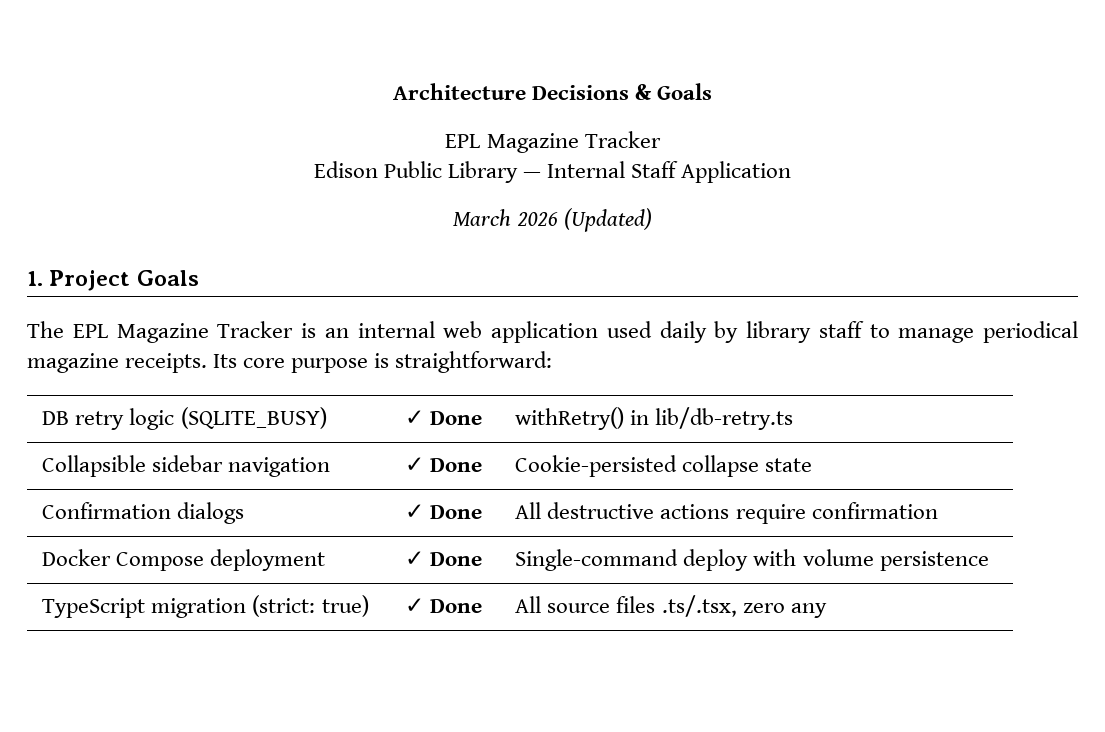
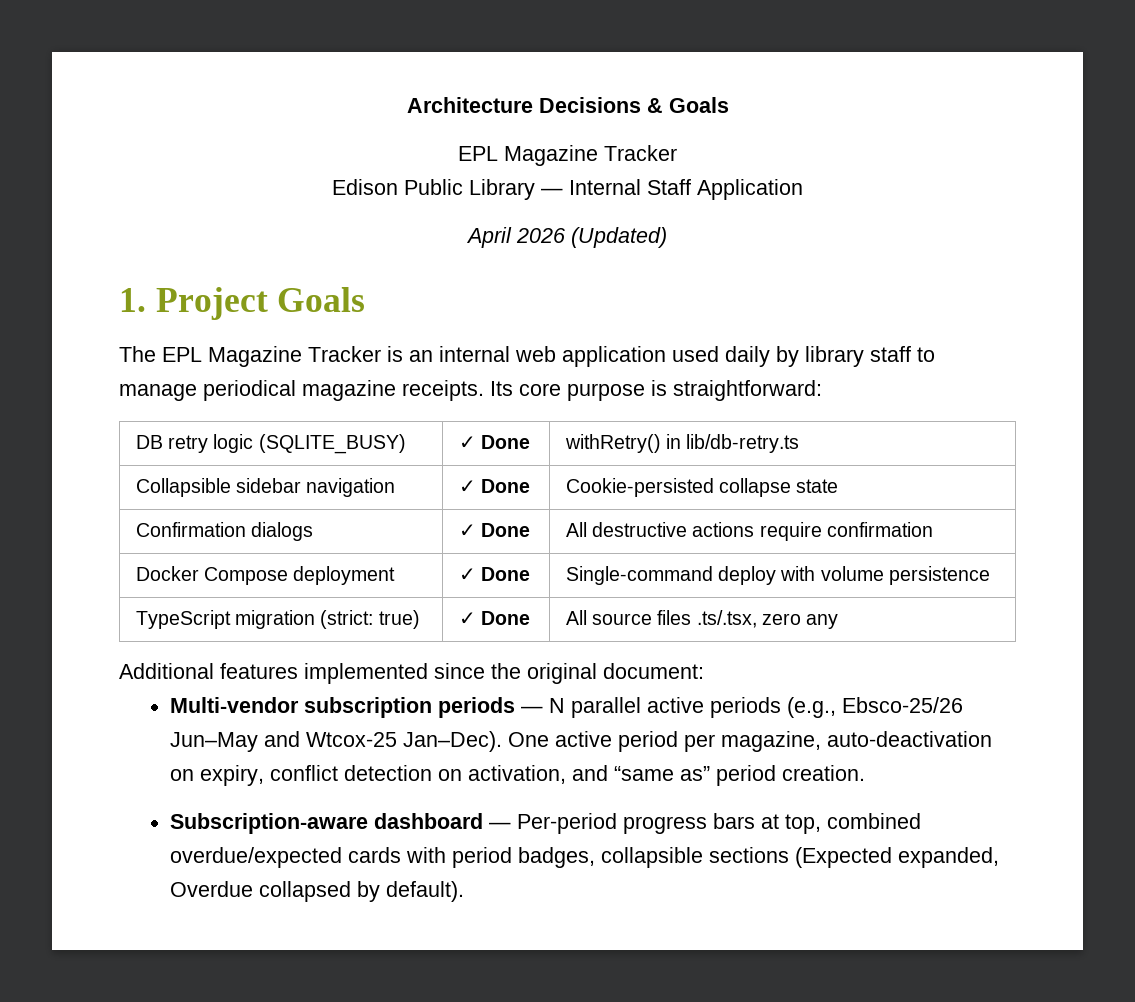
- March 2026 (Updated)
+ April 2026 (Updated)
+ Additional features implemented since the original document:
+ Multi-vendor subscription periods — N parallel active periods (e.g., Ebsco-25/26 Jun–May and Wtcox-25 Jan–Dec). One active period per magazine, auto-deactivation on expiry, conflict detection on activation, and “same as” period creation.
+ Subscription-aware dashboard — Per-period progress bars at top, combined overdue/expected cards with period badges, collapsible sections (Expected expanded, Overdue collapsed by default).

